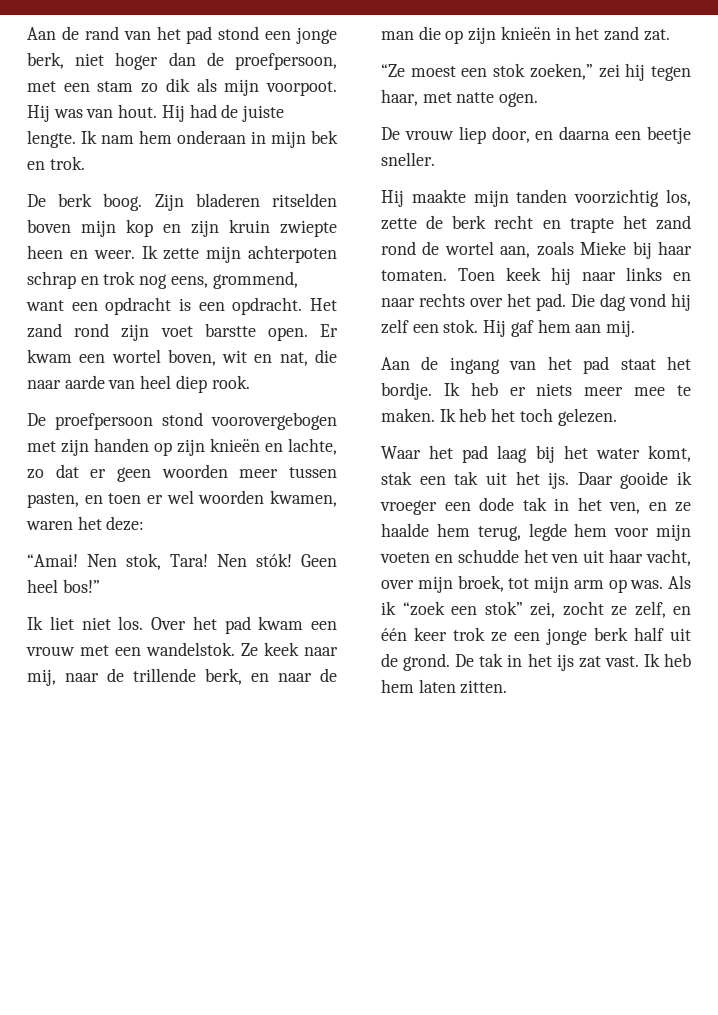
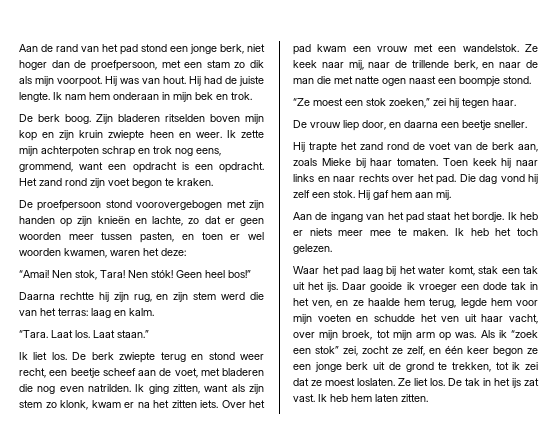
- Het zand rond zijn voet barstte open. Er kwam een wortel boven, wit en nat, die naar aarde van heel diep rook.
+ Het zand rond zijn voet begon te kraken.
- Ik liet niet los.
+ Daarna rechtte hij zijn rug, en zijn stem werd die van het terras: laag en kalm.
+ “Tara. Laat los. Laat staan.”
+ Ik liet los. De berk zwiepte terug en stond weer recht, een beetje scheef aan de voet, met bladeren die nog even natrilden. Ik ging zitten, want als zijn stem zo klonk, kwam er na het zitten iets.
- Ze keek naar mij, naar de trillende berk, en naar de man die op zijn knieën in het zand zat.
+ Ze keek naar mij, naar de trillende berk, en naar de man die met natte ogen naast een boompje stond.
- “Ze moest een stok zoeken,” zei hij tegen haar, met natte ogen.
+ “Ze moest een stok zoeken,” zei hij tegen haar.
- Hij maakte mijn tanden voorzichtig los, zette de berk recht en trapte het zand rond de wortel aan, zoals Mieke bij haar tomaten.
+ Hij trapte het zand rond de voet van de berk aan, zoals Mieke bij haar tomaten.
- Als ik “zoek een stok” zei, zocht ze zelf, en één keer trok ze een jonge berk half uit de grond.
+ Als ik “zoek een stok” zei, zocht ze zelf, en één keer begon ze een jonge berk uit de grond te trekken, tot ik zei dat ze moest loslaten. Ze liet los.

